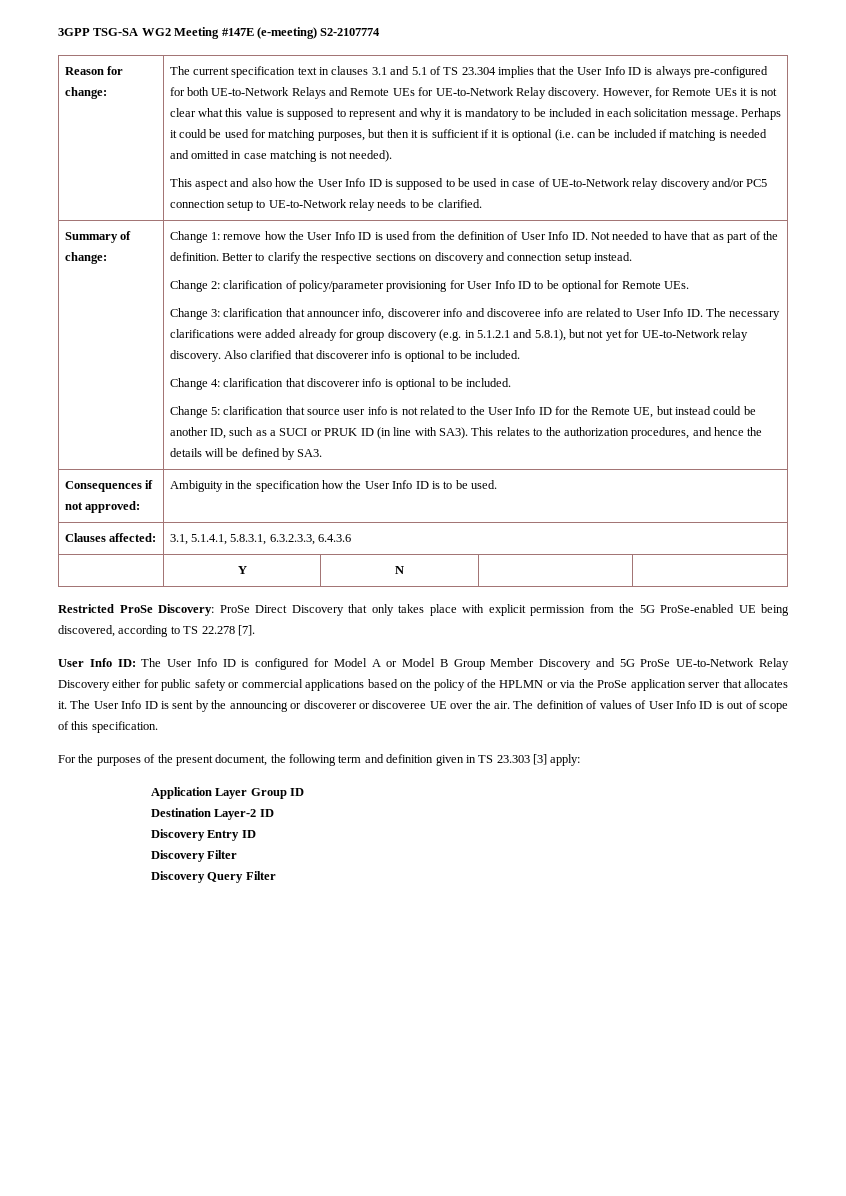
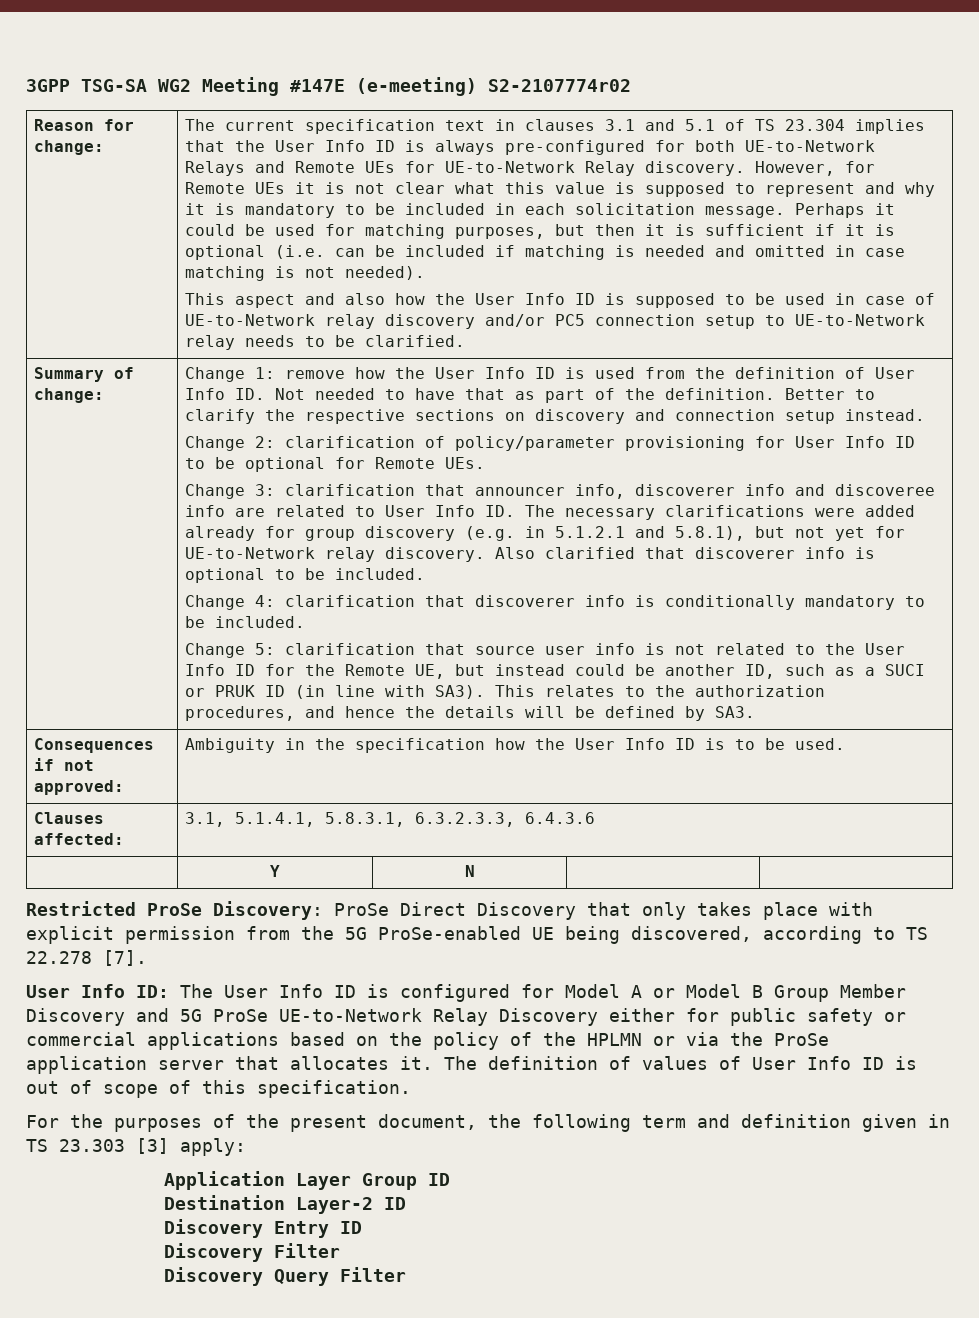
- 3GPP TSG-SA WG2 Meeting #147E (e-meeting) S2-2107774
+ 3GPP TSG-SA WG2 Meeting #147E (e-meeting) S2-2107774r02
- Change 4: clarification that discoverer info is optional to be included.
+ Change 4: clarification that discoverer info is conditionally mandatory to be included.
- The User Info ID is sent by the announcing or discoverer or discoveree UE over the air. The definition of values of User Info ID is out of scope of this specification.
+ The definition of values of User Info ID is out of scope of this specification.

